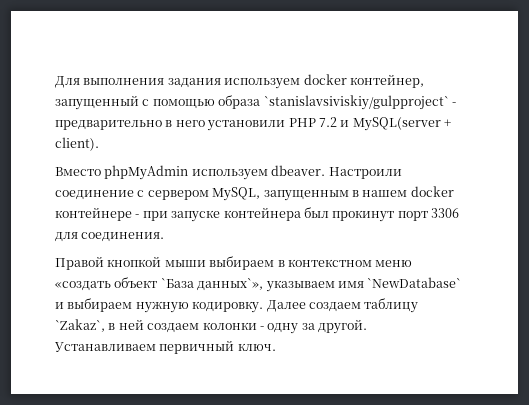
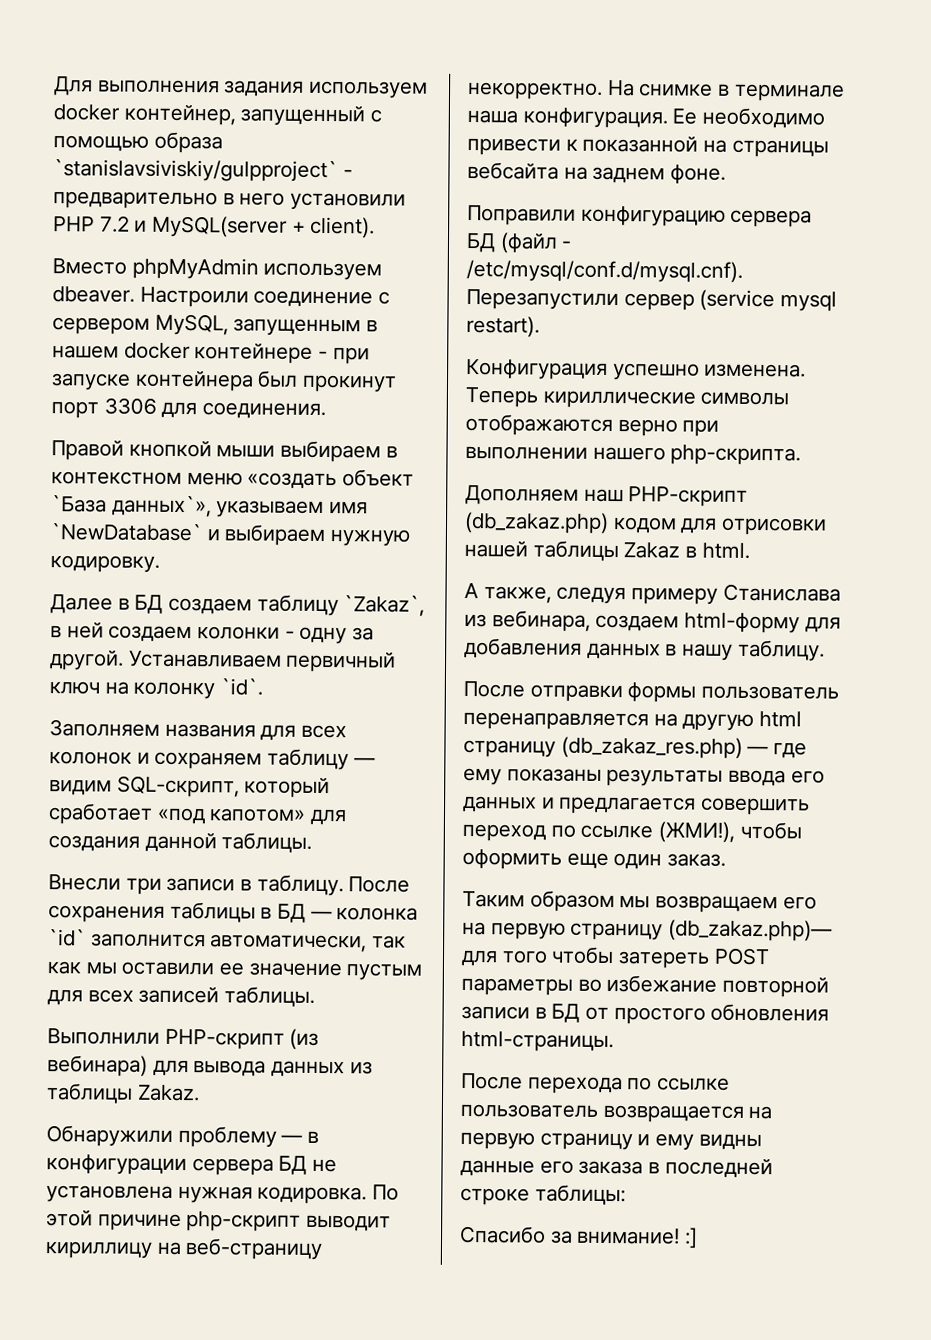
- Правой кнопкой мыши выбираем в контекстном меню «создать объект `База данных`», указываем имя `NewDatabase` и выбираем нужную кодировку. Далее создаем таблицу `Zakaz`, в ней создаем колонки - одну за другой.
+ Правой кнопкой мыши выбираем в контекстном меню «создать объект `База данных`», указываем имя `NewDatabase` и выбираем нужную кодировку.
+ Далее в БД создаем таблицу `Zakaz`, в ней создаем колонки - одну за другой.
- Устанавливаем первичный ключ.
+ Устанавливаем первичный ключ на колонку `id`.
+ Заполняем названия для всех колонок и сохраняем таблицу — видим SQL-скрипт, который сработает «под капотом» для создания данной таблицы.
+ Внесли три записи в таблицу. После сохранения таблицы в БД — колонка `id` заполнится автоматически, так как мы оставили ее значение пустым для всех записей таблицы.
+ Выполнили PHP-скрипт (из вебинара) для вывода данных из таблицы Zakaz.
+ Обнаружили проблему — в конфигурации сервера БД не установлена нужная кодировка. По этой причине php-скрипт выводит кириллицу на веб-страницу некорректно. На снимке в терминале наша конфигурация. Ее необходимо привести к показанной на страницы вебсайта на заднем фоне.
+ Поправили конфигурацию сервера БД (файл - /etc/mysql/conf.d/mysql.cnf). Перезапустили сервер (service mysql restart).
+ Конфигурация успешно изменена. Теперь кириллические символы отображаются верно при выполнении нашего php-скрипта.
+ Дополняем наш PHP-скрипт (db_zakaz.php) кодом для отрисовки нашей таблицы Zakaz в html.
+ А также, следуя примеру Станислава из вебинара, создаем html-форму для добавления данных в нашу таблицу.
+ После отправки формы пользователь перенаправляется на другую html страницу (db_zakaz_res.php) — где ему показаны результаты ввода его данных и предлагается совершить переход по ссылке (ЖМИ!), чтобы оформить еще один заказ.
+ Таким образом мы возвращаем его на первую страницу (db_zakaz.php)— для того чтобы затереть POST параметры во избежание повторной записи в БД от простого обновления html-cтраницы.
+ После перехода по ссылке пользователь возвращается на первую страницу и ему видны данные его заказа в последней строке таблицы:
+ Спасибо за внимание! :]

